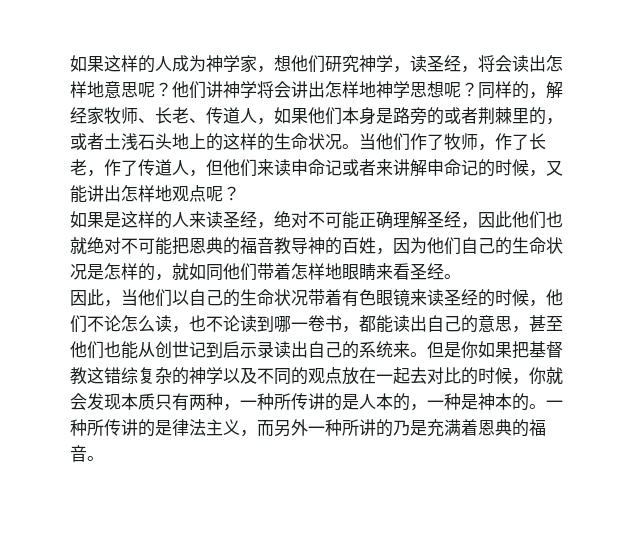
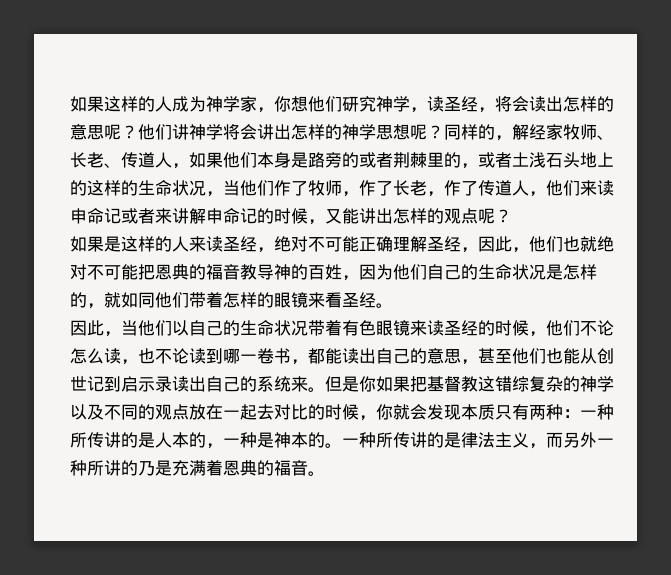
- 如果这样的人成为神学家，想他们研究神学，读圣经，将会读出怎样地意思呢？
+ 如果这样的人成为神学家，你想他们研究神学，读圣经，将会读出怎样的意思呢？
- 他们讲神学将会讲出怎样地神学思想呢？
+ 他们讲神学将会讲出怎样的神学思想呢？
- 同样的，解经家牧师、长老、传道人，如果他们本身是路旁的或者荆棘里的，或者土浅石头地上的这样的生命状况。当他们作了牧师，作了长老，作了传道人，但他们来读申命记或者来讲解申命记的时候，又能讲出怎样地观点呢？
+ 同样的，解经家牧师、长老、传道人，如果他们本身是路旁的或者荆棘里的，或者土浅石头地上的这样的生命状况，当他们作了牧师，作了长老，作了传道人，他们来读申命记或者来讲解申命记的时候，又能讲出怎样的观点呢？
- 如果是这样的人来读圣经，绝对不可能正确理解圣经，因此他们也就绝对不可能把恩典的福音教导神的百姓，因为他们自己的生命状况是怎样的，就如同他们带着怎样地眼睛来看圣经。
+ 如果是这样的人来读圣经，绝对不可能正确理解圣经，因此，他们也就绝对不可能把恩典的福音教导神的百姓，因为他们自己的生命状况是怎样的，就如同他们带着怎样的眼镜来看圣经。
- 但是你如果把基督教这错综复杂的神学以及不同的观点放在一起去对比的时候，你就会发现本质只有两种，一种所传讲的是人本的，一种是神本的。
+ 但是你如果把基督教这错综复杂的神学以及不同的观点放在一起去对比的时候，你就会发现本质只有两种：一种所传讲的是人本的，一种是神本的。

